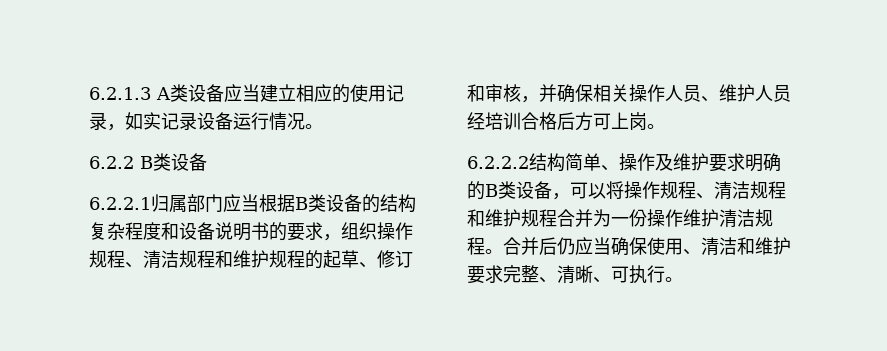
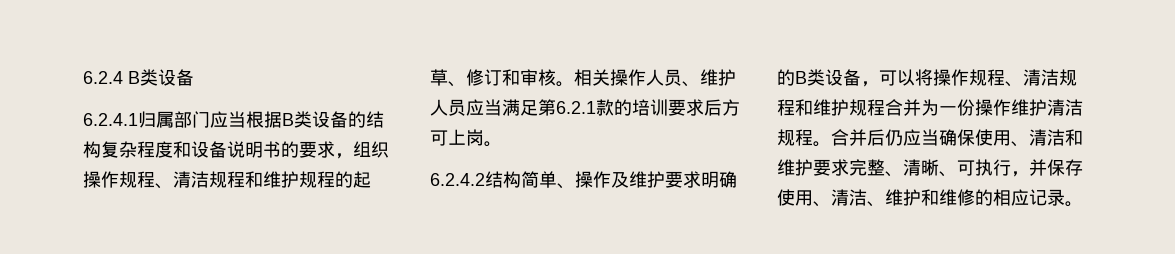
- 6.2.1.3 A类设备应当建立相应的使用记录，如实记录设备运行情况。
- 6.2.2 B类设备
+ 6.2.4 B类设备
- 6.2.2.1归属部门应当根据B类设备的结构复杂程度和设备说明书的要求，组织操作规程、清洁规程和维护规程的起草、修订和审核，并确保相关操作人员、维护人员经培训合格后方可上岗。
+ 6.2.4.1归属部门应当根据B类设备的结构复杂程度和设备说明书的要求，组织操作规程、清洁规程和维护规程的起草、修订和审核。相关操作人员、维护人员应当满足第6.2.1款的培训要求后方可上岗。
- 6.2.2.2结构简单、操作及维护要求明确的B类设备，可以将操作规程、清洁规程和维护规程合并为一份操作维护清洁规程。
+ 6.2.4.2结构简单、操作及维护要求明确的B类设备，可以将操作规程、清洁规程和维护规程合并为一份操作维护清洁规程。
- 合并后仍应当确保使用、清洁和维护要求完整、清晰、可执行。
+ 合并后仍应当确保使用、清洁和维护要求完整、清晰、可执行，并保存使用、清洁、维护和维修的相应记录。

